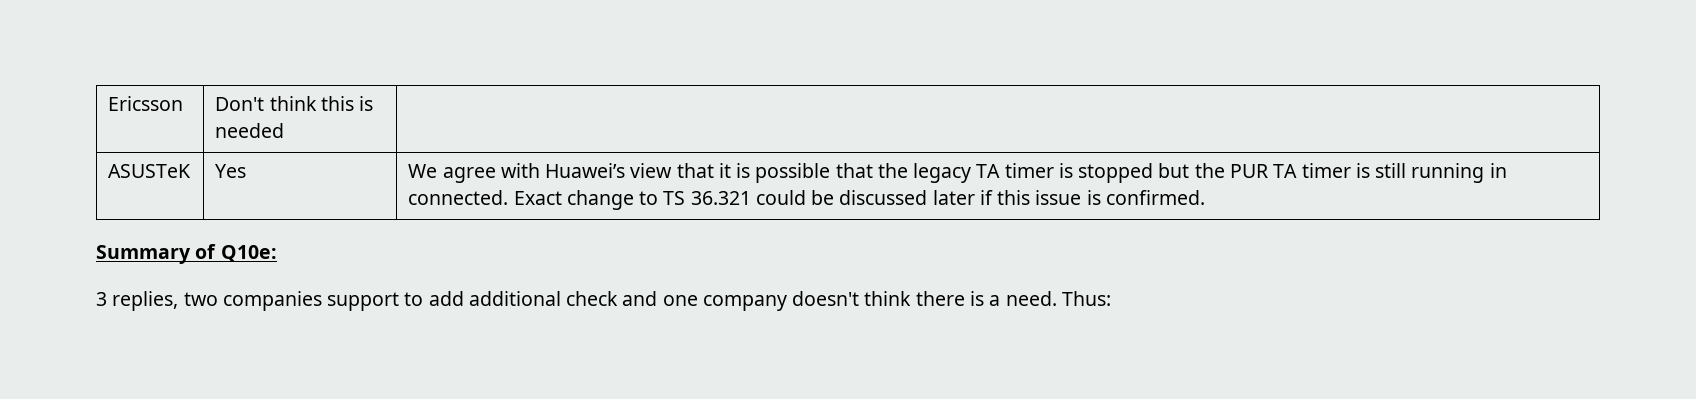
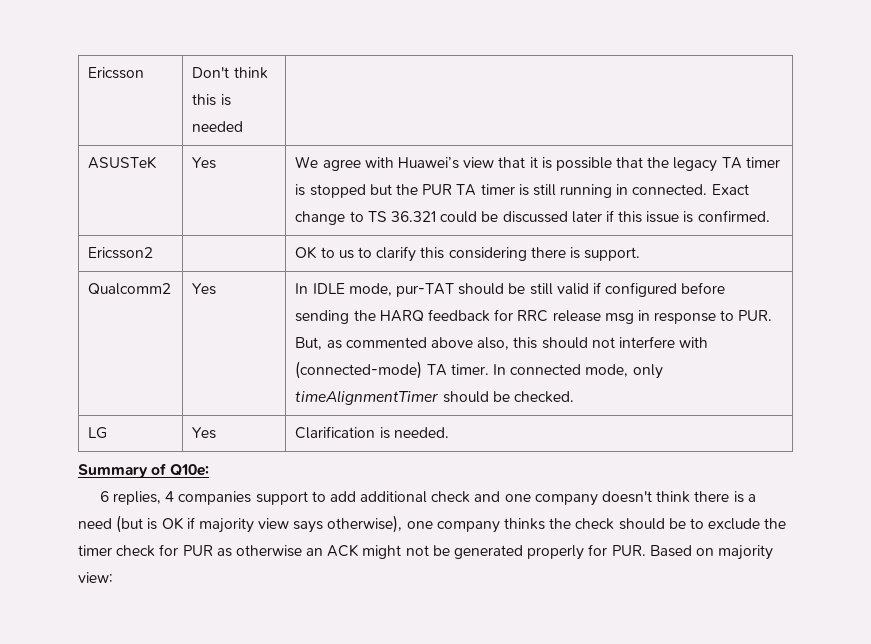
+ Ericsson2 | | OK to us to clarify this considering there is support.
+ Qualcomm2 | Yes | In IDLE mode, pur-TAT should be still valid if configured before sending the HARQ feedback for RRC release msg in response to PUR. But, as commented above also, this should not interfere with (connected-mode) TA timer. In connected mode, only timeAlignmentTimer should be checked.
+ LG | Yes | Clarification is needed.
- 3 replies, two companies support to add additional check and one company doesn't think there is a need. Thus:
+ 6 replies, 4 companies support to add additional check and one company doesn't think there is a need (but is OK if majority view says otherwise), one company thinks the check should be to exclude the timer check for PUR as otherwise an ACK might not be generated properly for PUR. Based on majority view:

